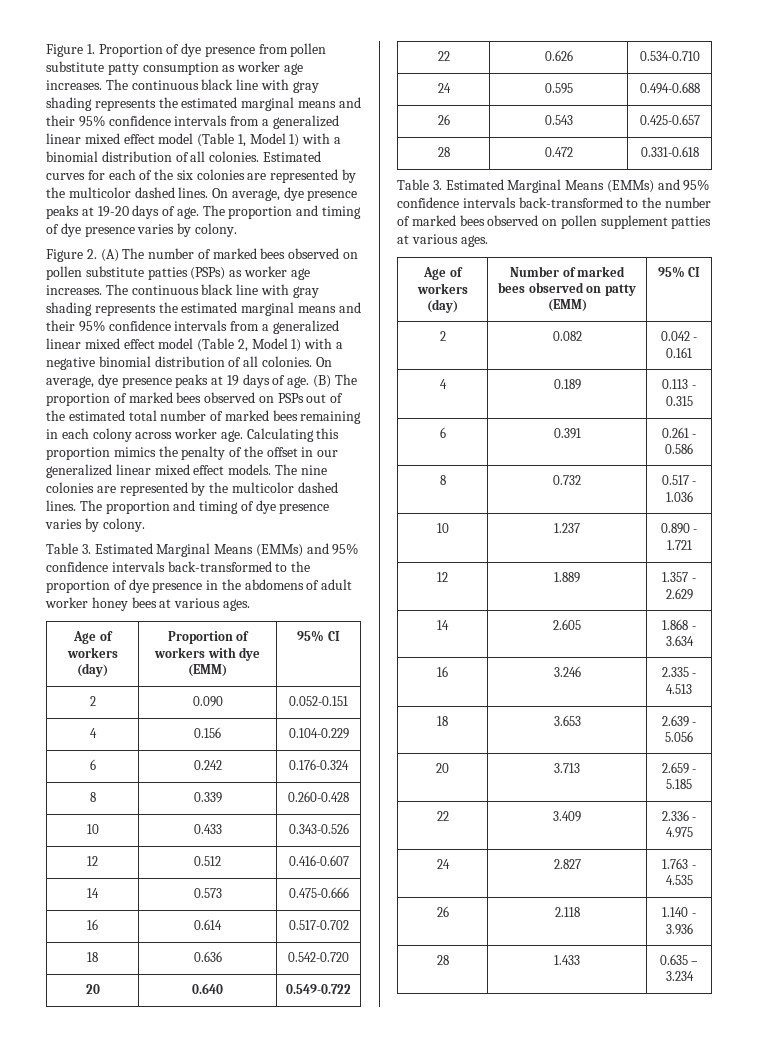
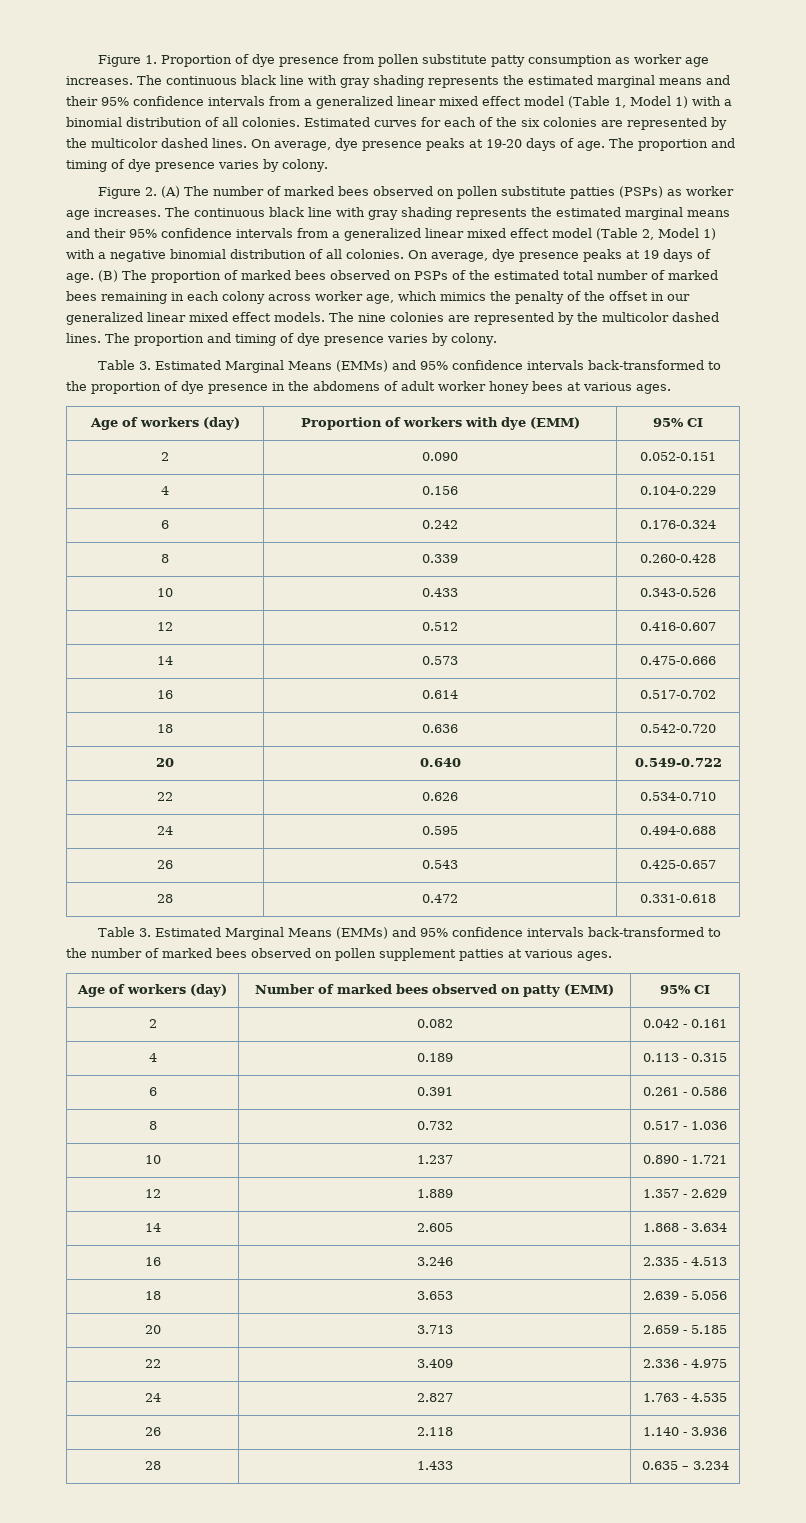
- (B) The proportion of marked bees observed on PSPs out of the estimated total number of marked bees remaining in each colony across worker age. Calculating this proportion mimics the penalty of the offset in our generalized linear mixed effect models.
+ (B) The proportion of marked bees observed on PSPs of the estimated total number of marked bees remaining in each colony across worker age, which mimics the penalty of the offset in our generalized linear mixed effect models.

